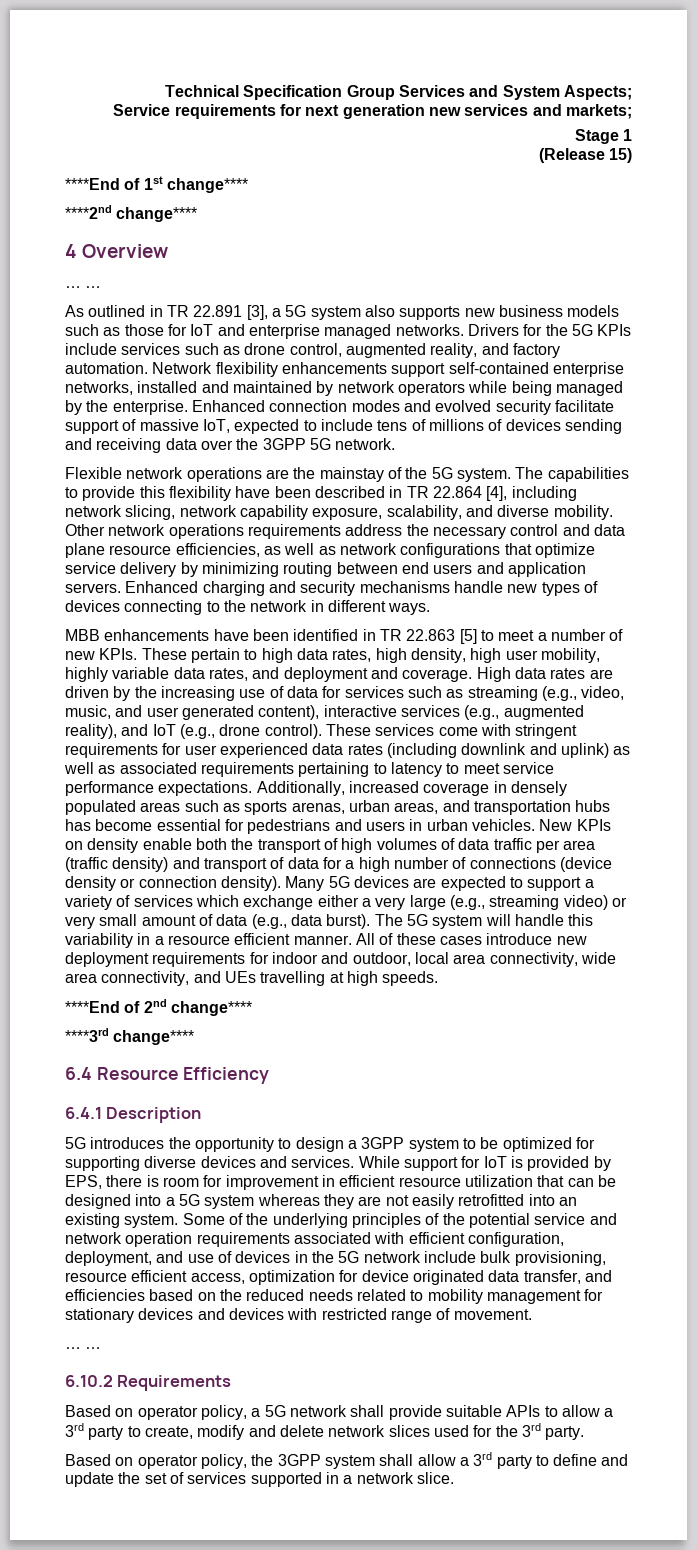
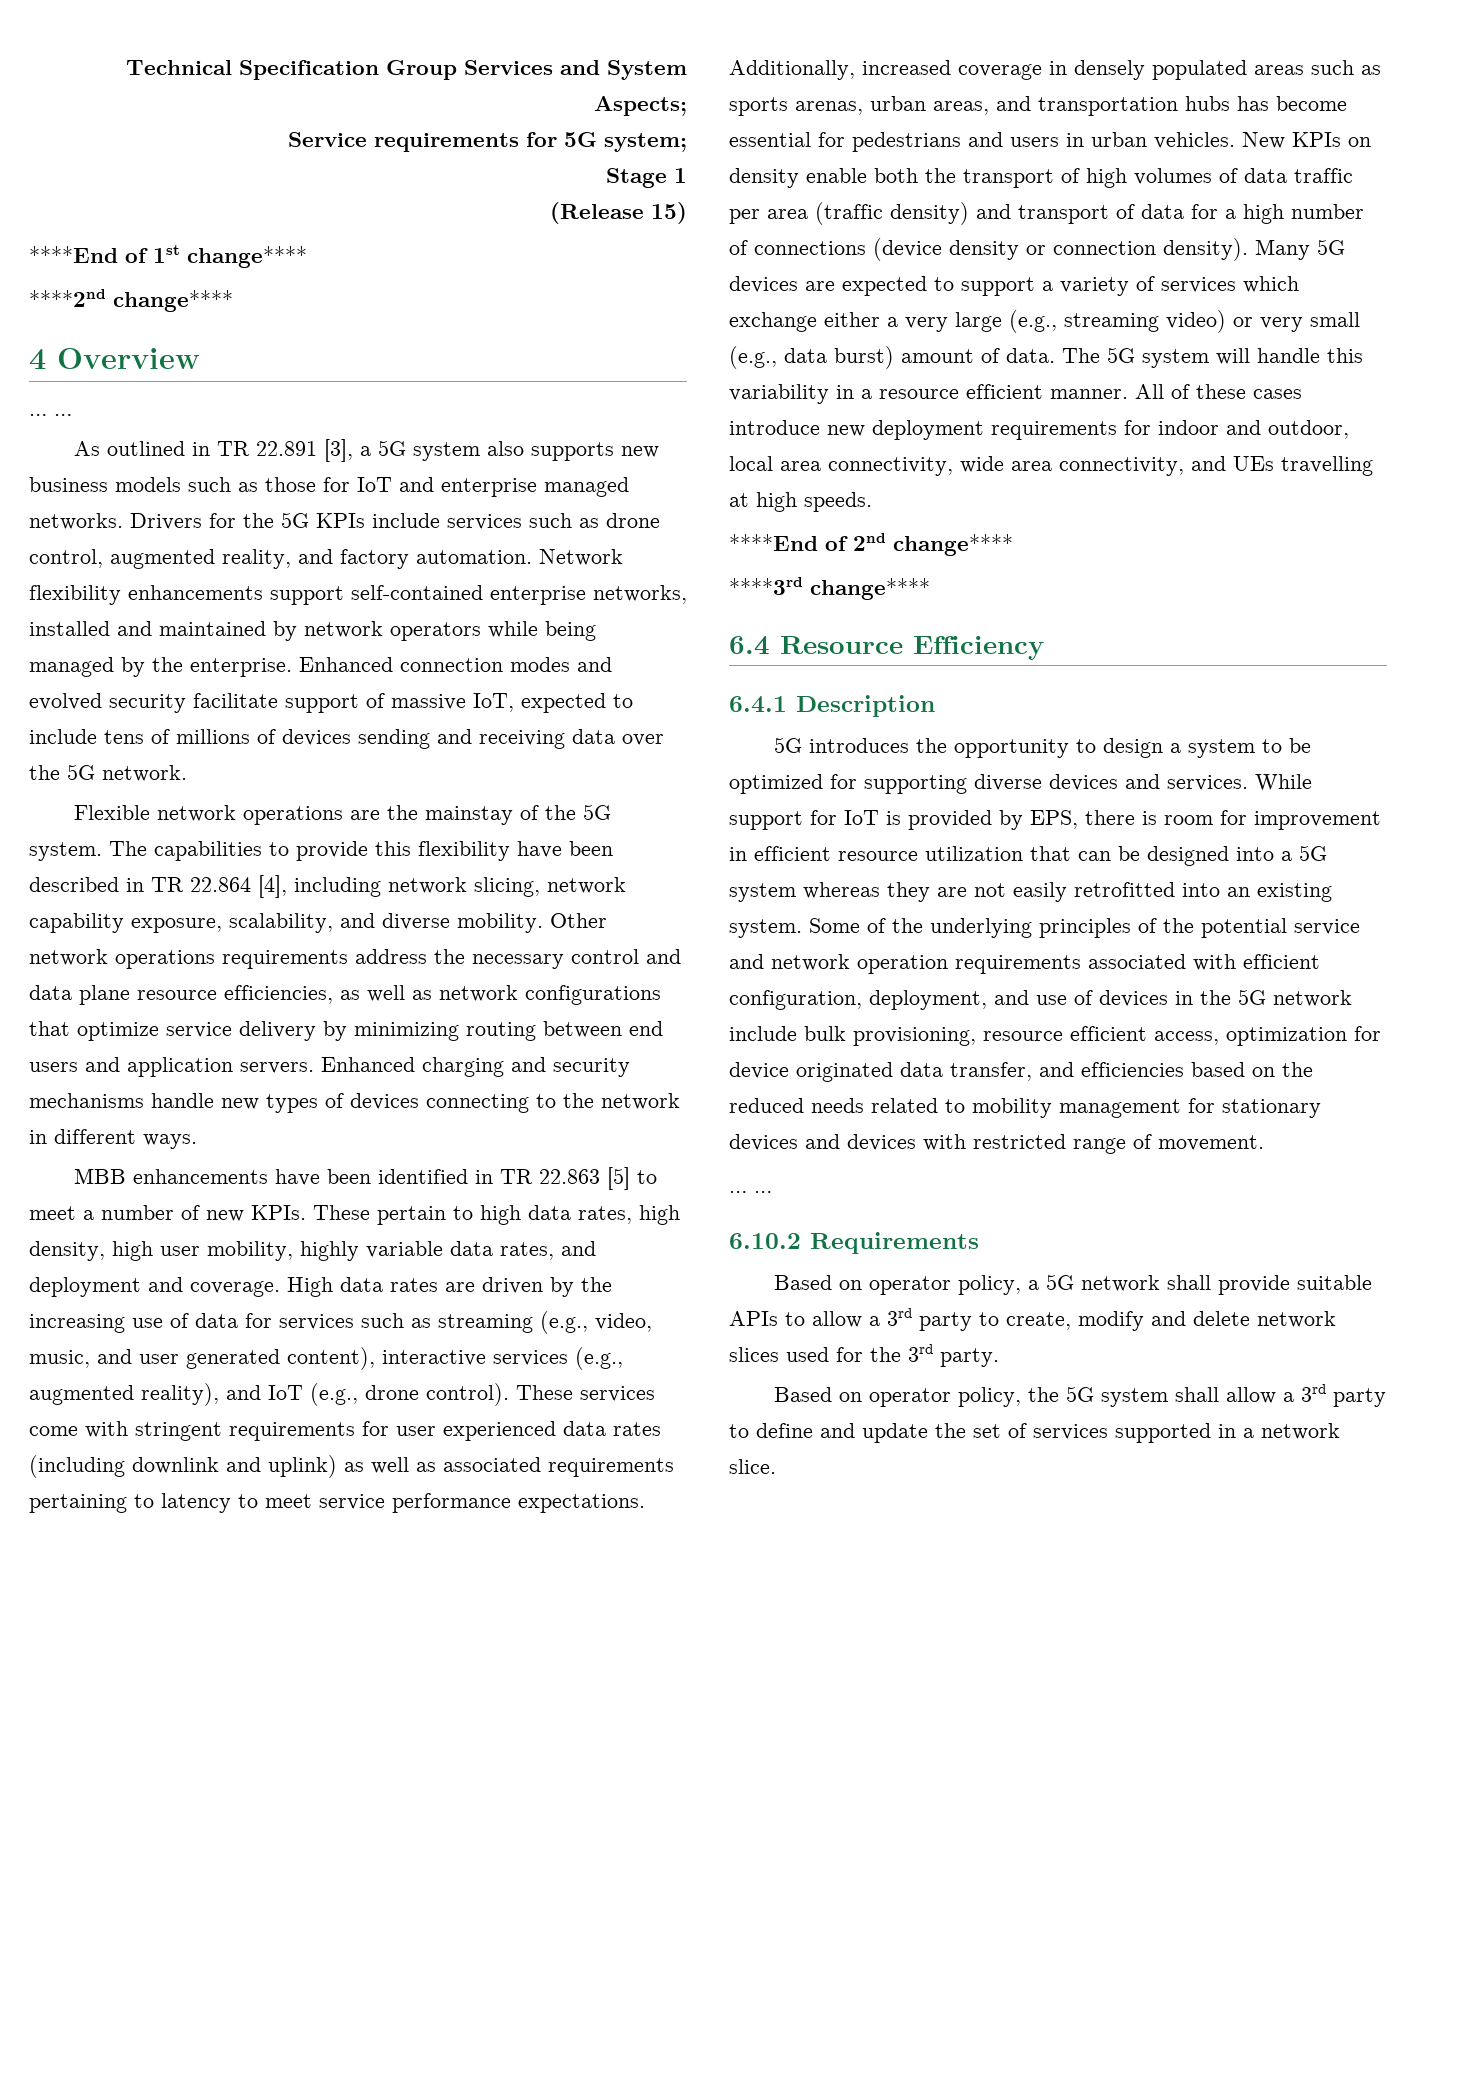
- Service requirements for next generation new services and markets;
+ Service requirements for 5G system;
- Enhanced connection modes and evolved security facilitate support of massive IoT, expected to include tens of millions of devices sending and receiving data over the 3GPP 5G network.
+ Enhanced connection modes and evolved security facilitate support of massive IoT, expected to include tens of millions of devices sending and receiving data over the 5G network.
- Many 5G devices are expected to support a variety of services which exchange either a very large (e.g., streaming video) or very small amount of data (e.g., data burst).
+ Many 5G devices are expected to support a variety of services which exchange either a very large (e.g., streaming video) or very small (e.g., data burst) amount of data.
- 5G introduces the opportunity to design a 3GPP system to be optimized for supporting diverse devices and services.
+ 5G introduces the opportunity to design a system to be optimized for supporting diverse devices and services.
- Based on operator policy, the 3GPP system shall allow a 3rd party to define and update the set of services supported in a network slice.
+ Based on operator policy, the 5G system shall allow a 3rd party to define and update the set of services supported in a network slice.

